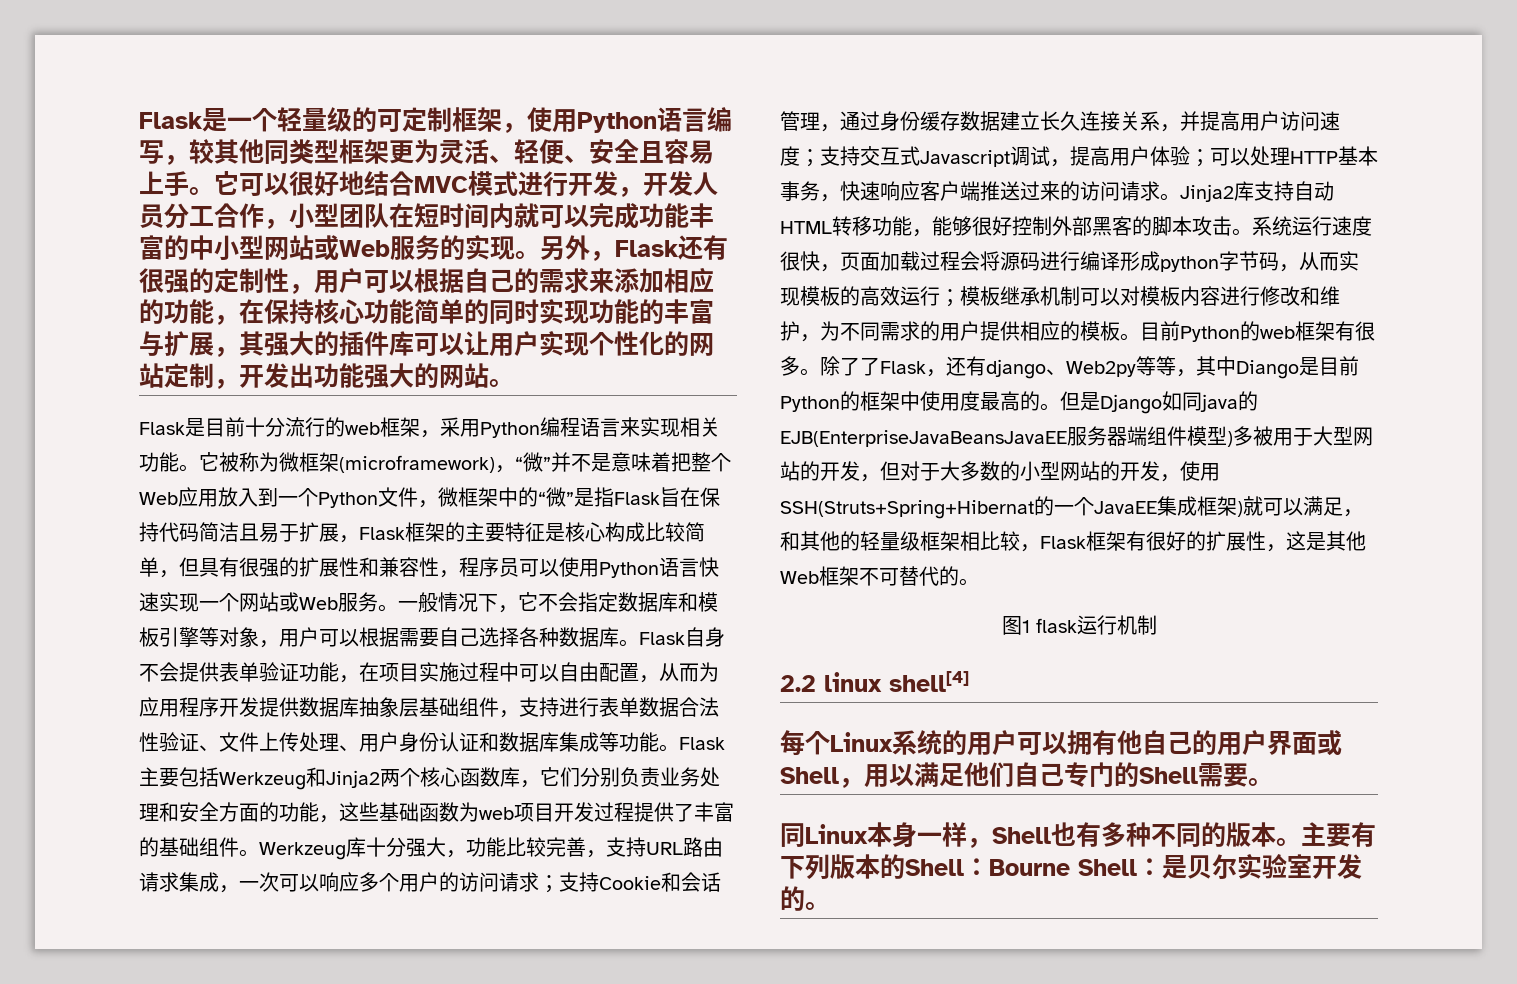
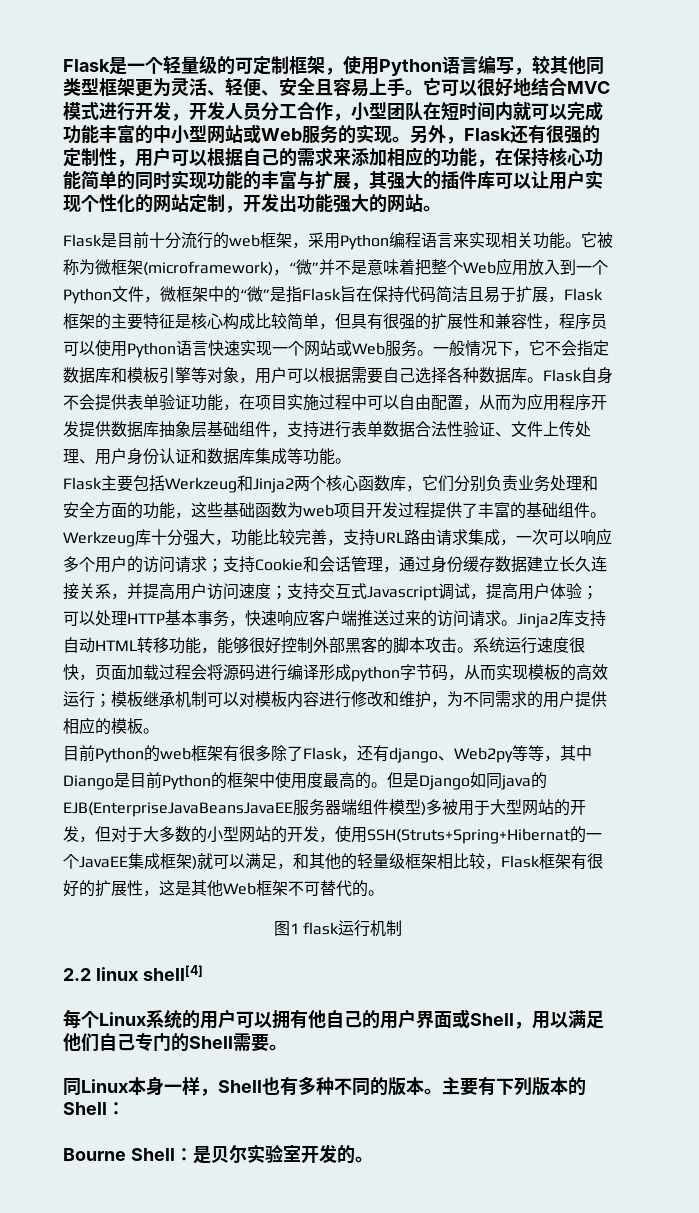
- Flask自身不会提供表单验证功能，在项目实施过程中可以自由配置，从而为应用程序开发提供数据库抽象层基础组件，支持进行表单数据合法性验证、文件上传处理、用户身份认证和数据库集成等功能。Flask主要包括Werkzeug和Jinja2两个核心函数库，它们分别负责业务处理和安全方面的功能，这些基础函数为web项目开发过程提供了丰富的基础组件。
+ Flask自身不会提供表单验证功能，在项目实施过程中可以自由配置，从而为应用程序开发提供数据库抽象层基础组件，支持进行表单数据合法性验证、文件上传处理、用户身份认证和数据库集成等功能。
+ Flask主要包括Werkzeug和Jinja2两个核心函数库，它们分别负责业务处理和安全方面的功能，这些基础函数为web项目开发过程提供了丰富的基础组件。
- 模板继承机制可以对模板内容进行修改和维护，为不同需求的用户提供相应的模板。目前Python的web框架有很多。除了了Flask，还有django、Web2py等等，其中Diango是目前Python的框架中使用度最高的。
+ 模板继承机制可以对模板内容进行修改和维护，为不同需求的用户提供相应的模板。
+ 目前Python的web框架有很多除了Flask，还有django、Web2py等等，其中Diango是目前Python的框架中使用度最高的。
- 主要有下列版本的Shell：Bourne Shell：是贝尔实验室开发的。
+ 主要有下列版本的Shell：
+ Bourne Shell：是贝尔实验室开发的。

